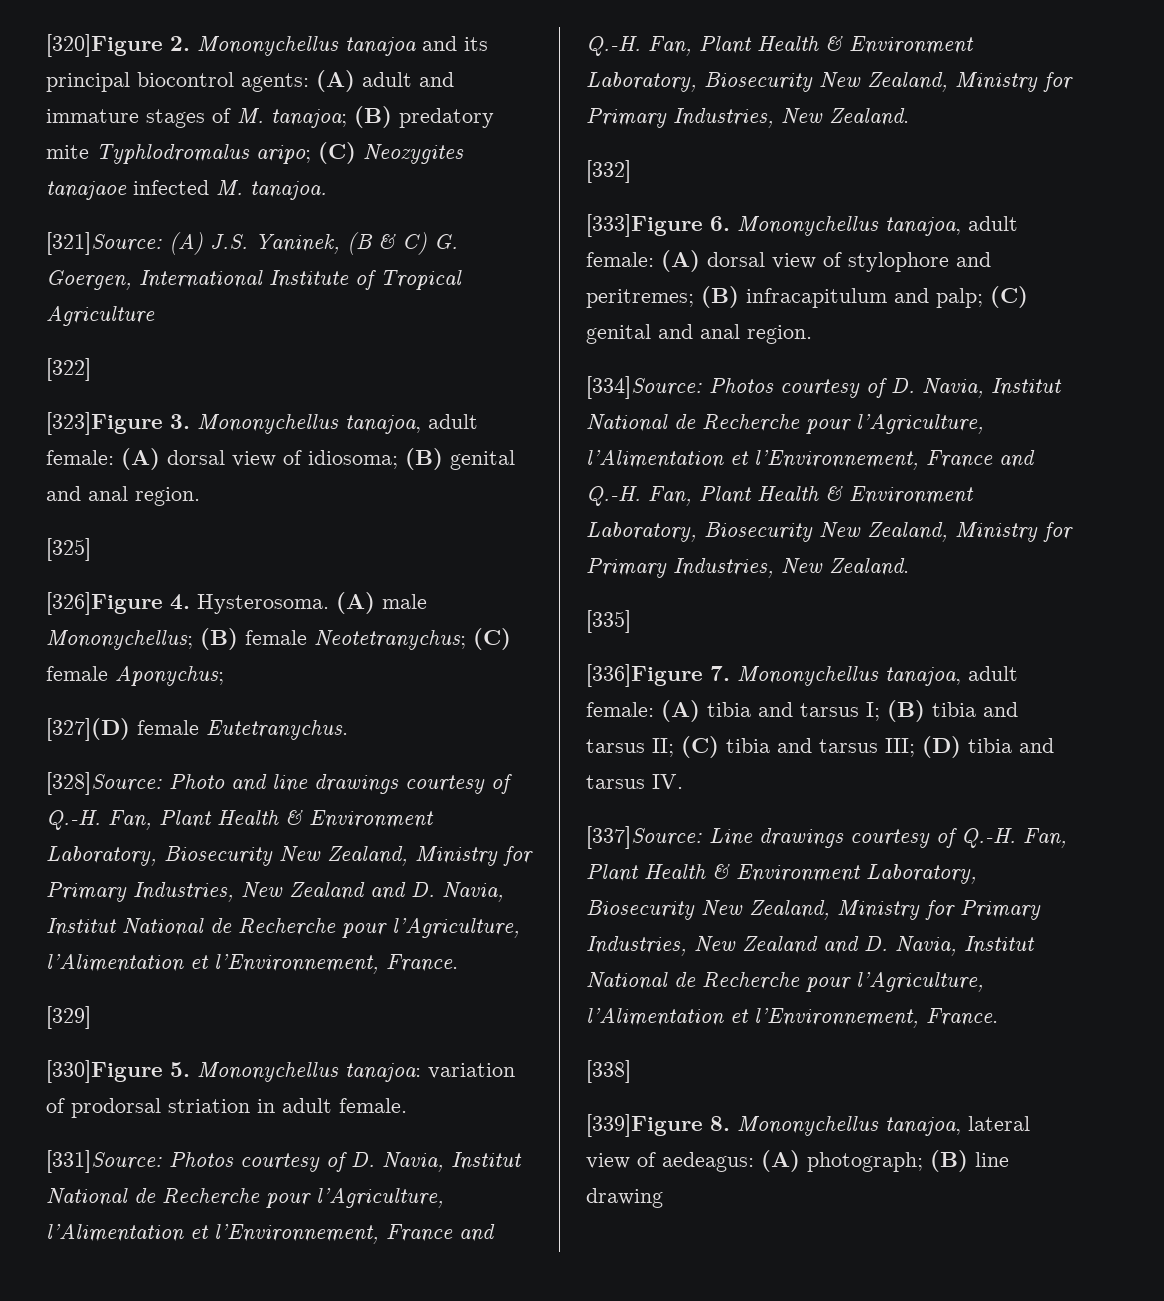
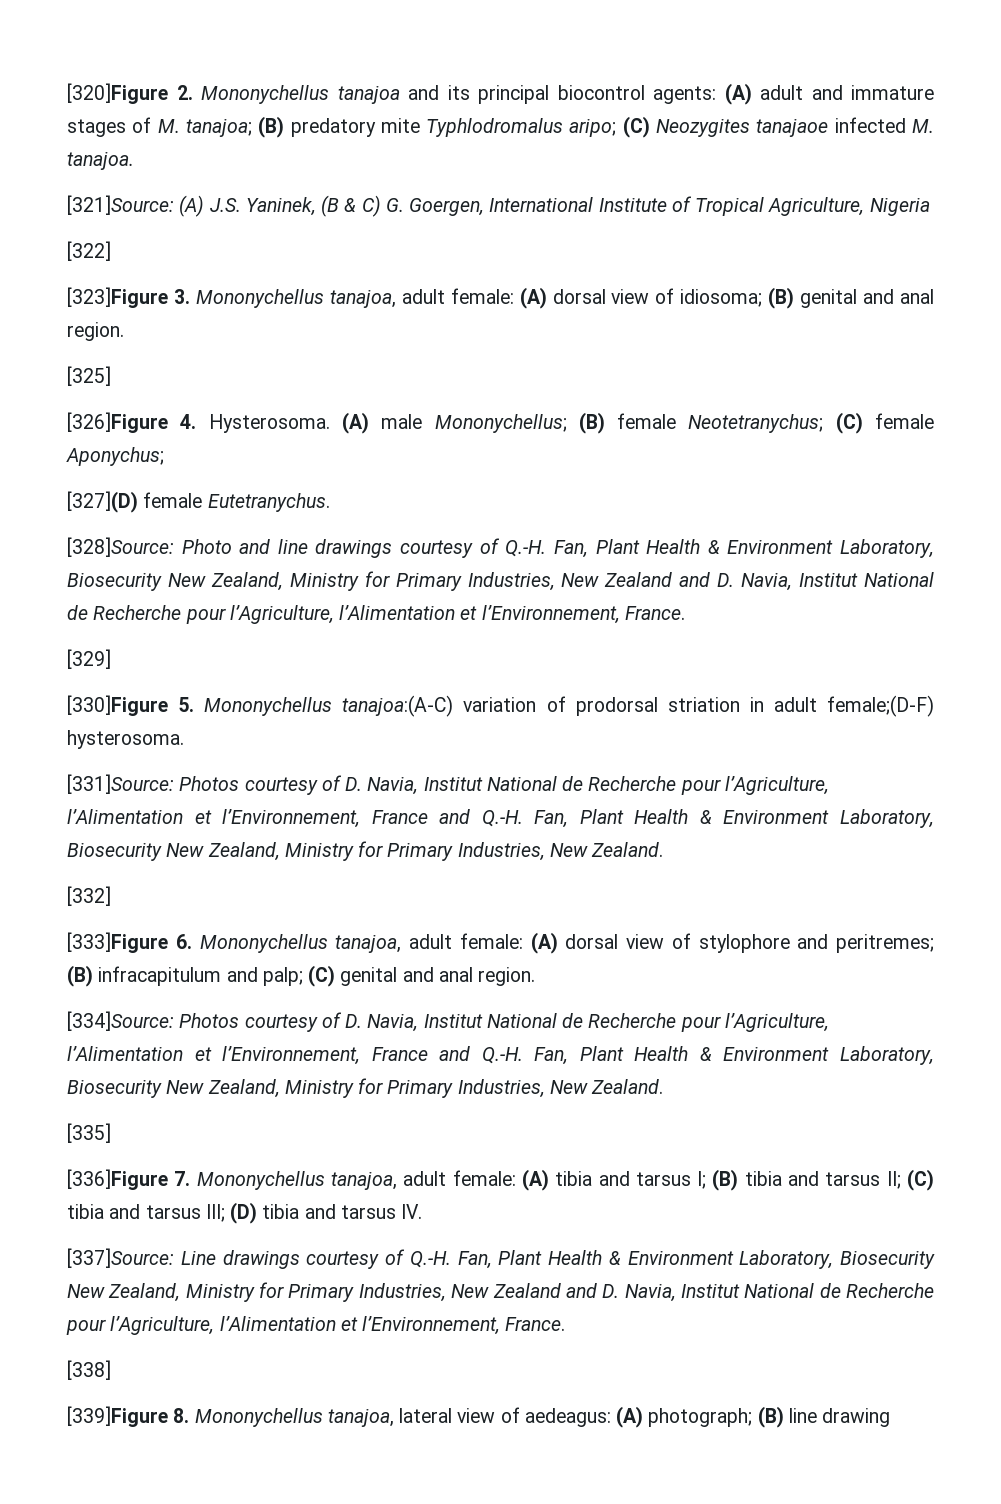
- [321]Source: (A) J.S. Yaninek, (B & C) G. Goergen, International Institute of Tropical Agriculture
+ [321]Source: (A) J.S. Yaninek, (B & C) G. Goergen, International Institute of Tropical Agriculture, Nigeria
- [330]Figure 5. Mononychellus tanajoa: variation of prodorsal striation in adult female.
+ [330]Figure 5. Mononychellus tanajoa:(A-C) variation of prodorsal striation in adult female;(D-F) hysterosoma.

